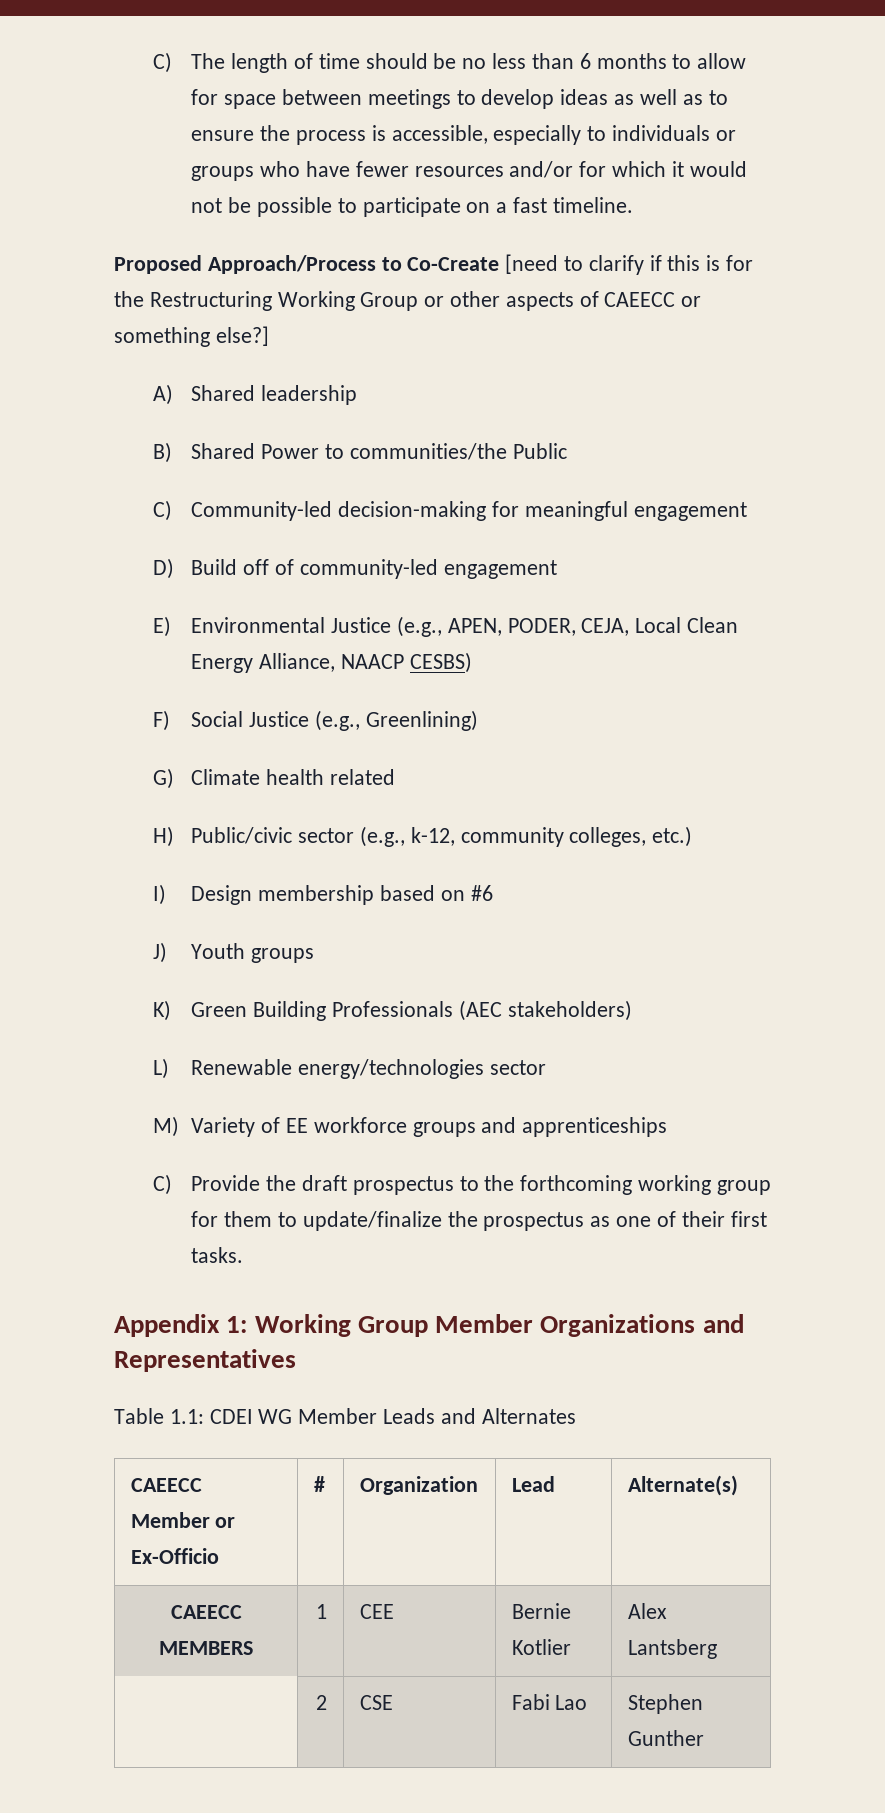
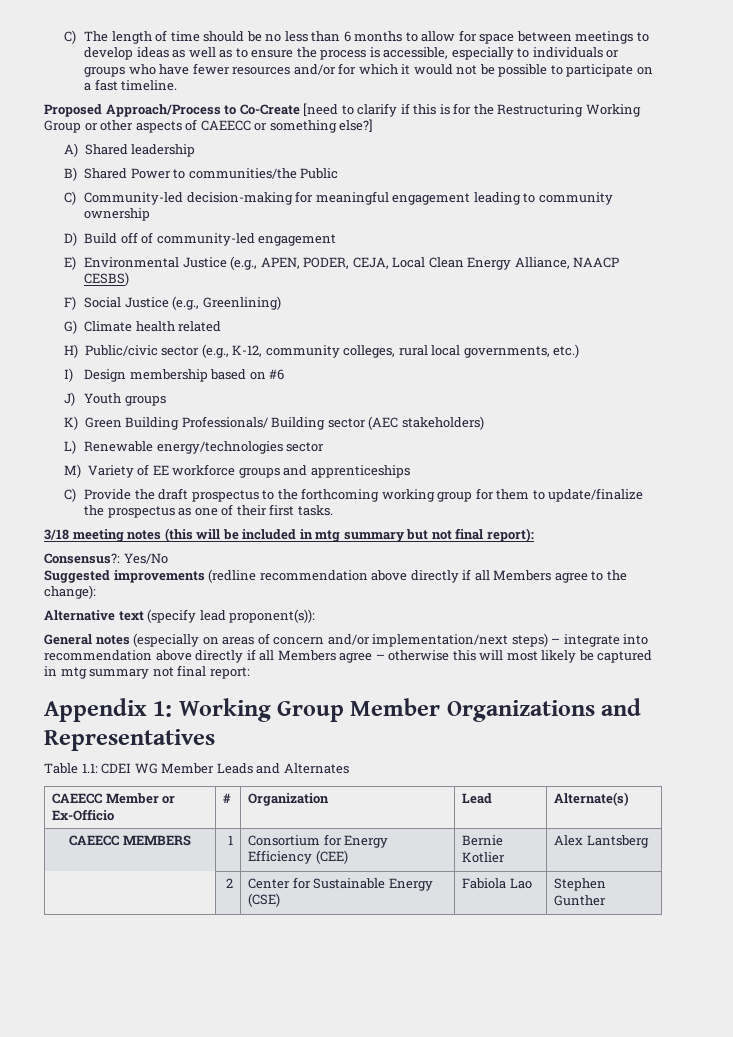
- C) Community-led decision-making for meaningful engagement
+ C) Community-led decision-making for meaningful engagement leading to community ownership
- H) Public/civic sector (e.g., k-12, community colleges, etc.)
+ H) Public/civic sector (e.g., K-12, community colleges, rural local governments, etc.)
- K) Green Building Professionals (AEC stakeholders)
+ K) Green Building Professionals/ Building sector (AEC stakeholders)
+ 3/18 meeting notes (this will be included in mtg summary but not final report):
+ Consensus?: Yes/No
+ Suggested improvements (redline recommendation above directly if all Members agree to the change):
+ Alternative text (specify lead proponent(s)):
+ General notes (especially on areas of concern and/or implementation/next steps) – integrate into recommendation above directly if all Members agree – otherwise this will most likely be captured in mtg summary not final report:
- CAEECC MEMBERS | 1 | CEE | Bernie Kotlier | Alex Lantsberg
+ CAEECC MEMBERS | 1 | Consortium for Energy Efficiency (CEE) | Bernie Kotlier | Alex Lantsberg
- | 2 | CSE | Fabi Lao | Stephen Gunther
+ | 2 | Center for Sustainable Energy (CSE) | Fabiola Lao | Stephen Gunther

